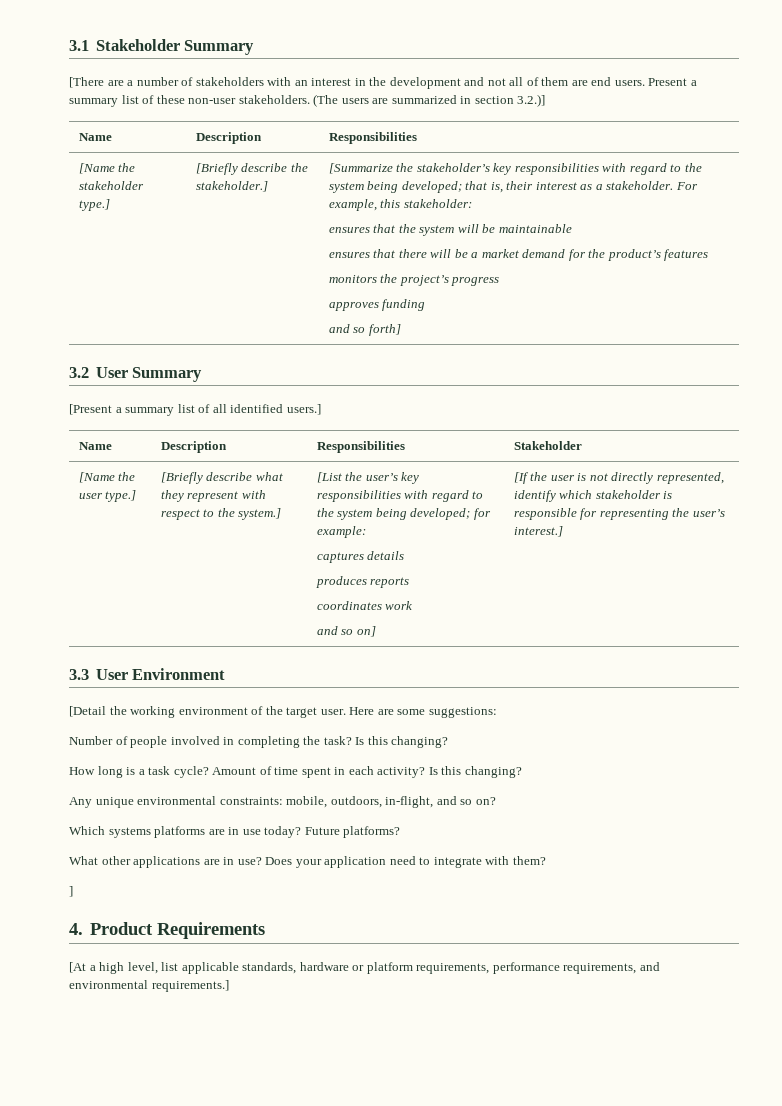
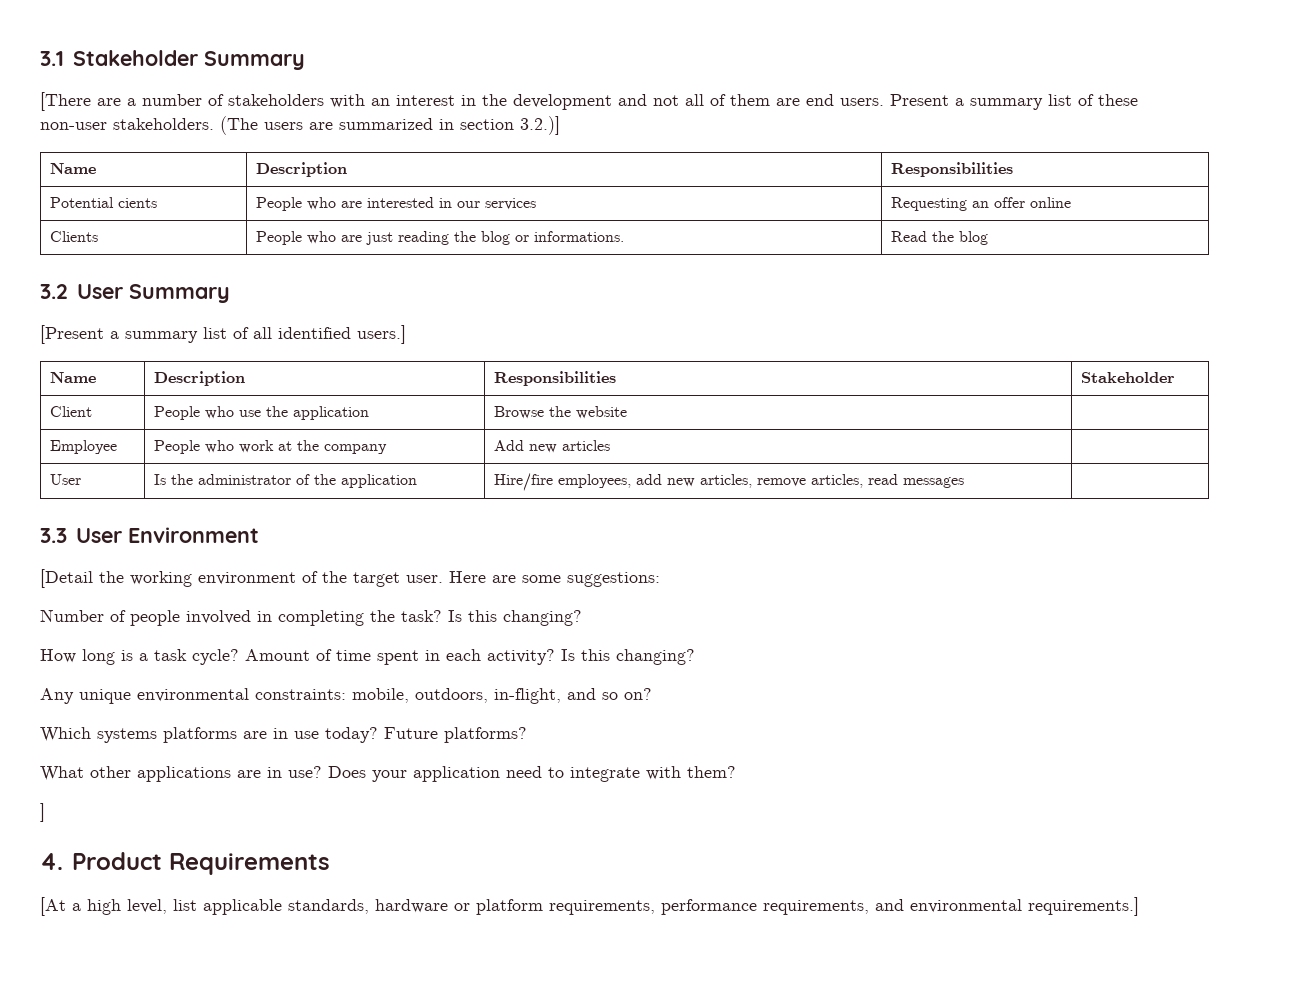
- [Name the stakeholder type.] | [Briefly describe the stakeholder.] | [Summarize the stakeholder’s key responsibilities with regard to the system being developed; that is, their interest as a stakeholder. For example, this stakeholder:
- ensures that the system will be maintainable
- ensures that there will be a market demand for the product’s features
- monitors the project’s progress
- approves funding
- and so forth]
+ Potential cients | People who are interested in our services | Requesting an offer online
+ Clients | People who are just reading the blog or informations. | Read the blog
- [Name the user type.] | [Briefly describe what they represent with respect to the system.] | [List the user’s key responsibilities with regard to the system being developed; for example:
- captures details
- produces reports
- coordinates work
- and so on] | [If the user is not directly represented, identify which stakeholder is responsible for representing the user’s interest.]
+ Client | People who use the application | Browse the website |
+ Employee | People who work at the company | Add new articles |
+ User | Is the administrator of the application | Hire/fire employees, add new articles, remove articles, read messages |

